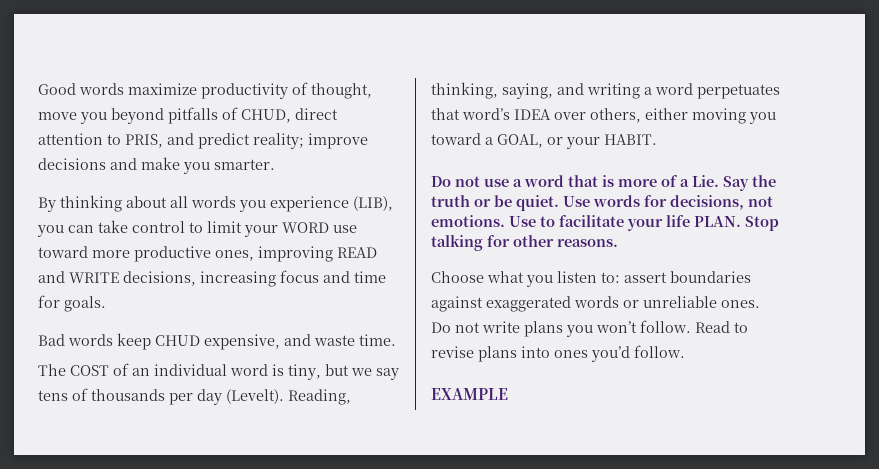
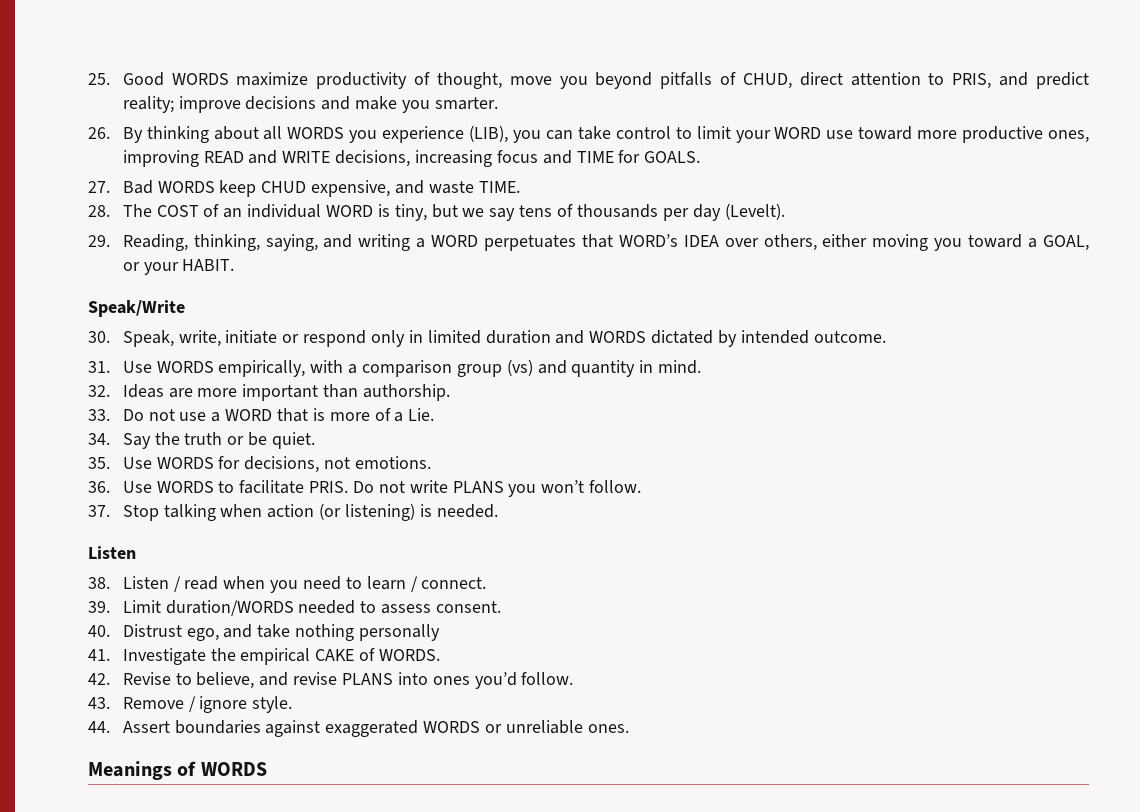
- Good words maximize productivity of thought, move you beyond pitfalls of CHUD, direct attention to PRIS, and predict reality; improve decisions and make you smarter.
+ 25. Good WORDS maximize productivity of thought, move you beyond pitfalls of CHUD, direct attention to PRIS, and predict reality; improve decisions and make you smarter.
- By thinking about all words you experience (LIB), you can take control to limit your WORD use toward more productive ones, improving READ and WRITE decisions, increasing focus and time for goals.
- Bad words keep CHUD expensive, and waste time.
- The COST of an individual word is tiny, but we say tens of thousands per day (Levelt). Reading, thinking, saying, and writing a word perpetuates that word’s IDEA over others, either moving you toward a GOAL, or your HABIT.
+ 26. By thinking about all WORDS you experience (LIB), you can take control to limit your WORD use toward more productive ones, improving READ and WRITE decisions, increasing focus and TIME for GOALS.
+ 27. Bad WORDS keep CHUD expensive, and waste TIME.
+ 28. The COST of an individual WORD is tiny, but we say tens of thousands per day (Levelt).
+ 29. Reading, thinking, saying, and writing a WORD perpetuates that WORD’s IDEA over others, either moving you toward a GOAL, or your HABIT.
- Do not use a word that is more of a Lie. Say the truth or be quiet. Use words for decisions, not emotions. Use to facilitate your life PLAN. Stop talking for other reasons.
- Choose what you listen to: assert boundaries against exaggerated words or unreliable ones.
- Do not write plans you won’t follow. Read to revise plans into ones you’d follow.
- EXAMPLE
+ Speak/Write
+ 30. Speak, write, initiate or respond only in limited duration and WORDS dictated by intended outcome.
+ 31. Use WORDS empirically, with a comparison group (vs) and quantity in mind.
+ 32. Ideas are more important than authorship.
+ 33. Do not use a WORD that is more of a Lie.
+ 34. Say the truth or be quiet.
+ 35. Use WORDS for decisions, not emotions.
+ 36. Use WORDS to facilitate PRIS. Do not write PLANS you won’t follow.
+ 37. Stop talking when action (or listening) is needed.
+ Listen
+ 38. Listen / read when you need to learn / connect.
+ 39. Limit duration/WORDS needed to assess consent.
+ 40. Distrust ego, and take nothing personally
+ 41. Investigate the empirical CAKE of WORDS.
+ 42. Revise to believe, and revise PLANS into ones you’d follow.
+ 43. Remove / ignore style.
+ 44. Assert boundaries against exaggerated WORDS or unreliable ones.
+ Meanings of WORDS

